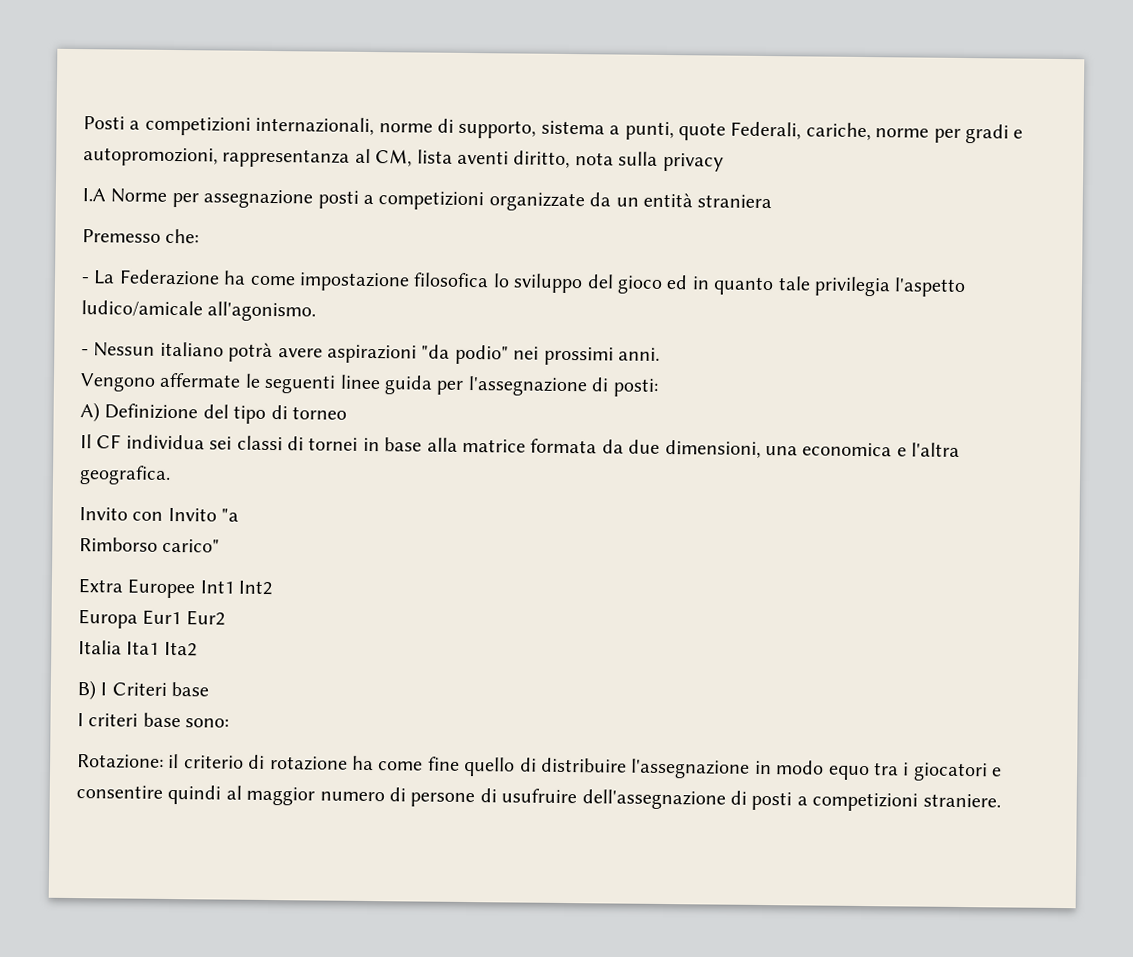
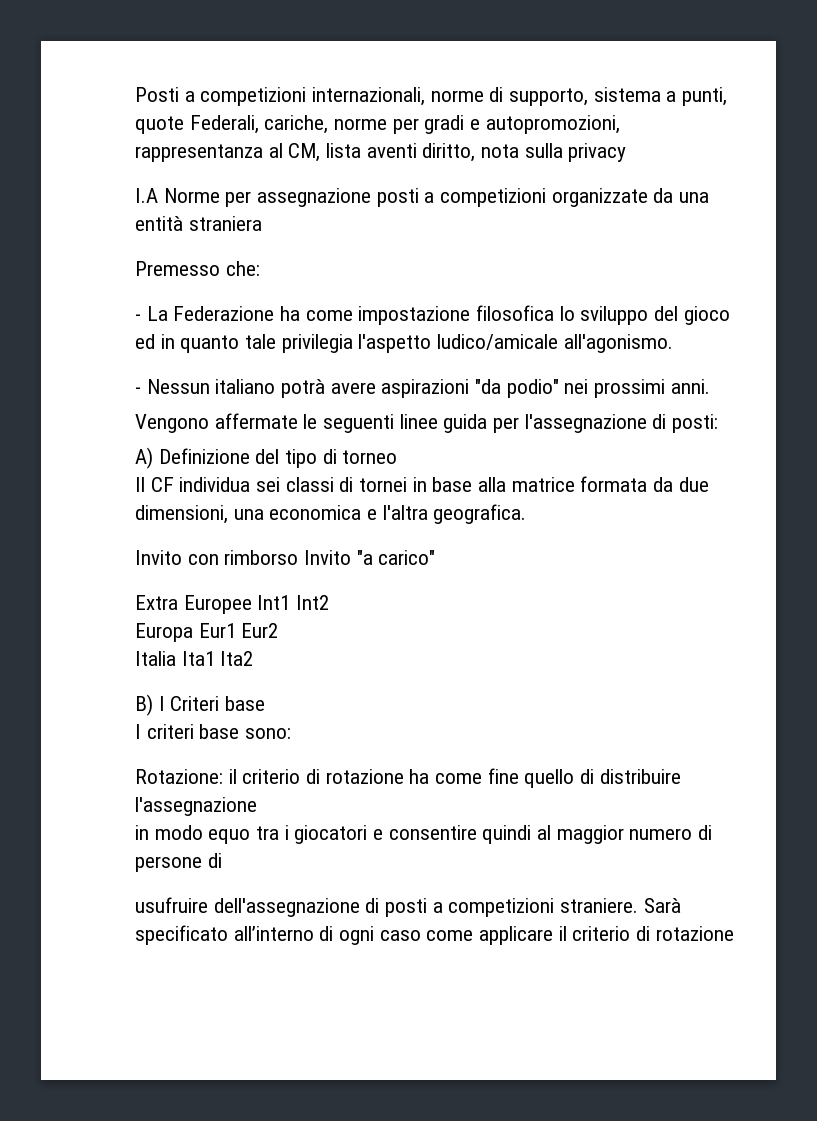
- I.A Norme per assegnazione posti a competizioni organizzate da un entità straniera
+ I.A Norme per assegnazione posti a competizioni organizzate da una entità straniera
- Invito con Invito "a
- Rimborso carico"
+ Invito con rimborso Invito "a carico"
- Rotazione: il criterio di rotazione ha come fine quello di distribuire l'assegnazione in modo equo tra i giocatori e consentire quindi al maggior numero di persone di usufruire dell'assegnazione di posti a competizioni straniere.
+ Rotazione: il criterio di rotazione ha come fine quello di distribuire l'assegnazione
+ in modo equo tra i giocatori e consentire quindi al maggior numero di persone di
+ usufruire dell'assegnazione di posti a competizioni straniere.
+ Sarà specificato all’interno di ogni caso come applicare il criterio di rotazione

